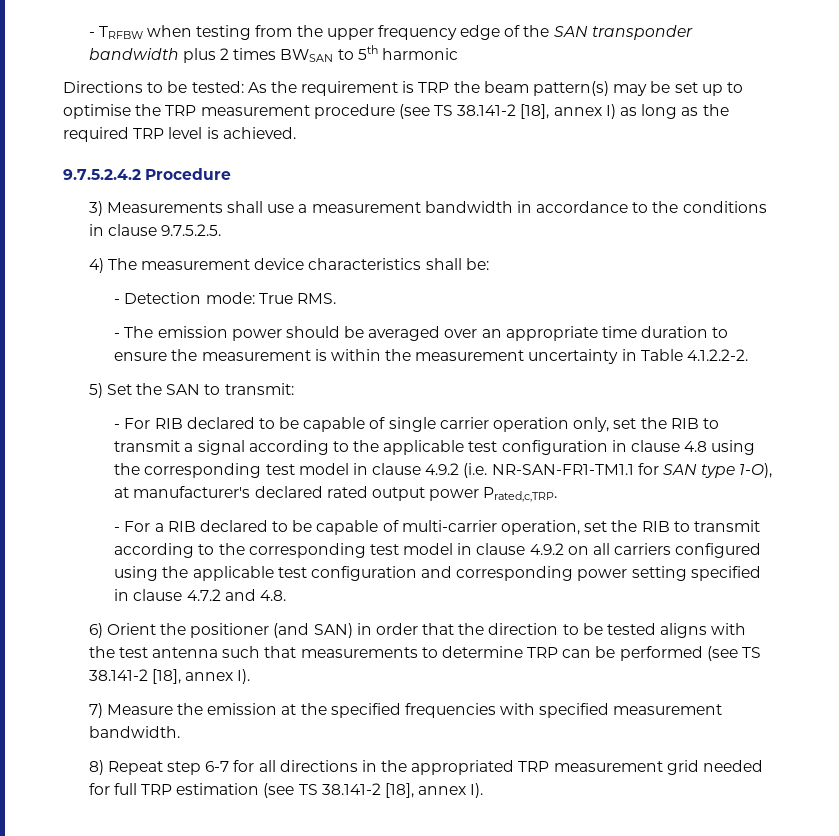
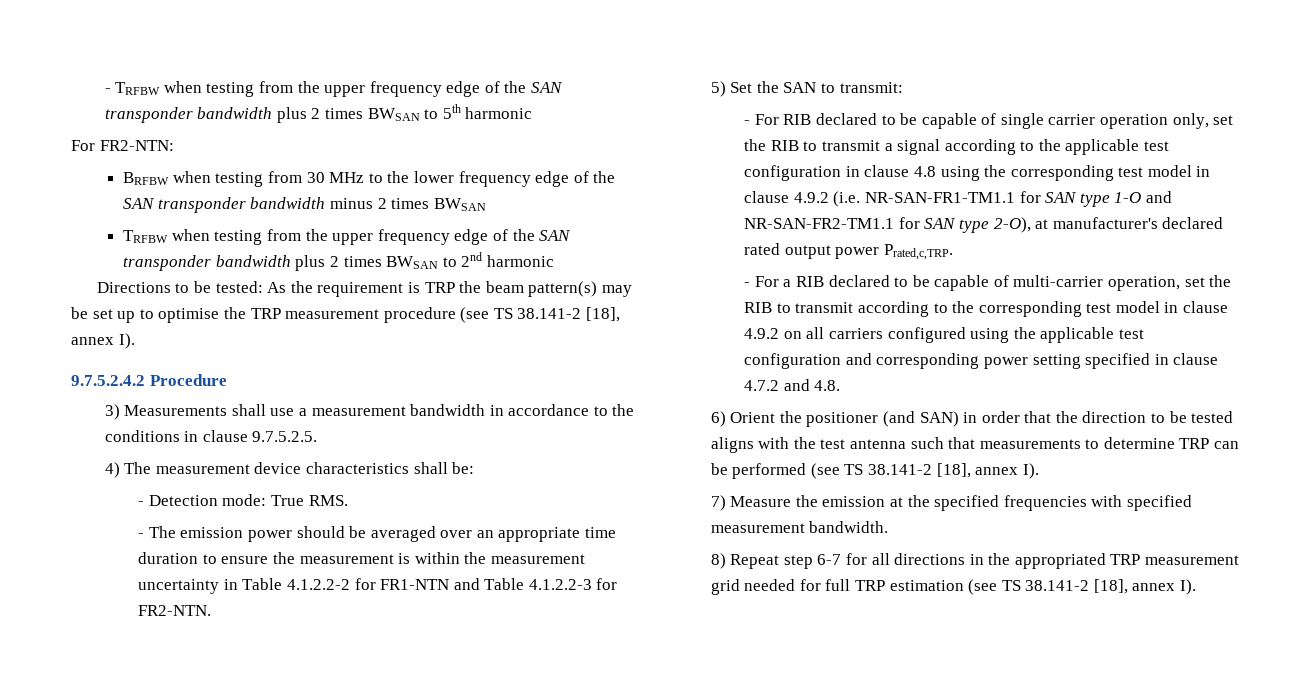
+ For FR2-NTN:
+ BRFBW when testing from 30 MHz to the lower frequency edge of the SAN transponder bandwidth minus 2 times BWSAN
+ TRFBW when testing from the upper frequency edge of the SAN transponder bandwidth plus 2 times BWSAN to 2nd harmonic
- Directions to be tested: As the requirement is TRP the beam pattern(s) may be set up to optimise the TRP measurement procedure (see TS 38.141-2 [18], annex I) as long as the required TRP level is achieved.
+ Directions to be tested: As the requirement is TRP the beam pattern(s) may be set up to optimise the TRP measurement procedure (see TS 38.141-2 [18], annex I).
- - The emission power should be averaged over an appropriate time duration to ensure the measurement is within the measurement uncertainty in Table 4.1.2.2-2.
+ - The emission power should be averaged over an appropriate time duration to ensure the measurement is within the measurement uncertainty in Table 4.1.2.2-2 for FR1-NTN and Table 4.1.2.2-3 for FR2-NTN.
- - For RIB declared to be capable of single carrier operation only, set the RIB to transmit a signal according to the applicable test configuration in clause 4.8 using the corresponding test model in clause 4.9.2 (i.e. NR-SAN-FR1-TM1.1 for SAN type 1-O), at manufacturer's declared rated output power Prated,c,TRP.
+ - For RIB declared to be capable of single carrier operation only, set the RIB to transmit a signal according to the applicable test configuration in clause 4.8 using the corresponding test model in clause 4.9.2 (i.e. NR-SAN-FR1-TM1.1 for SAN type 1-O and NR-SAN-FR2-TM1.1 for SAN type 2-O), at manufacturer's declared rated output power Prated,c,TRP.

